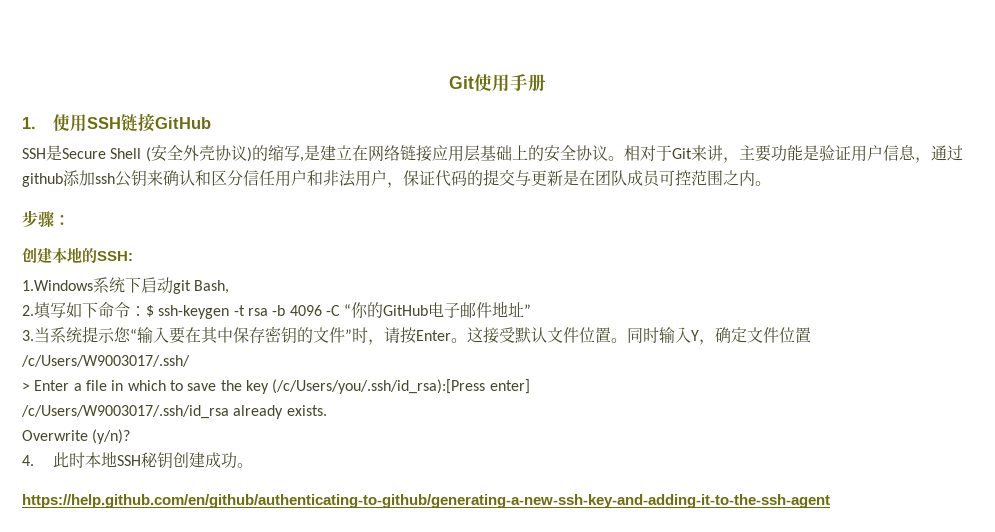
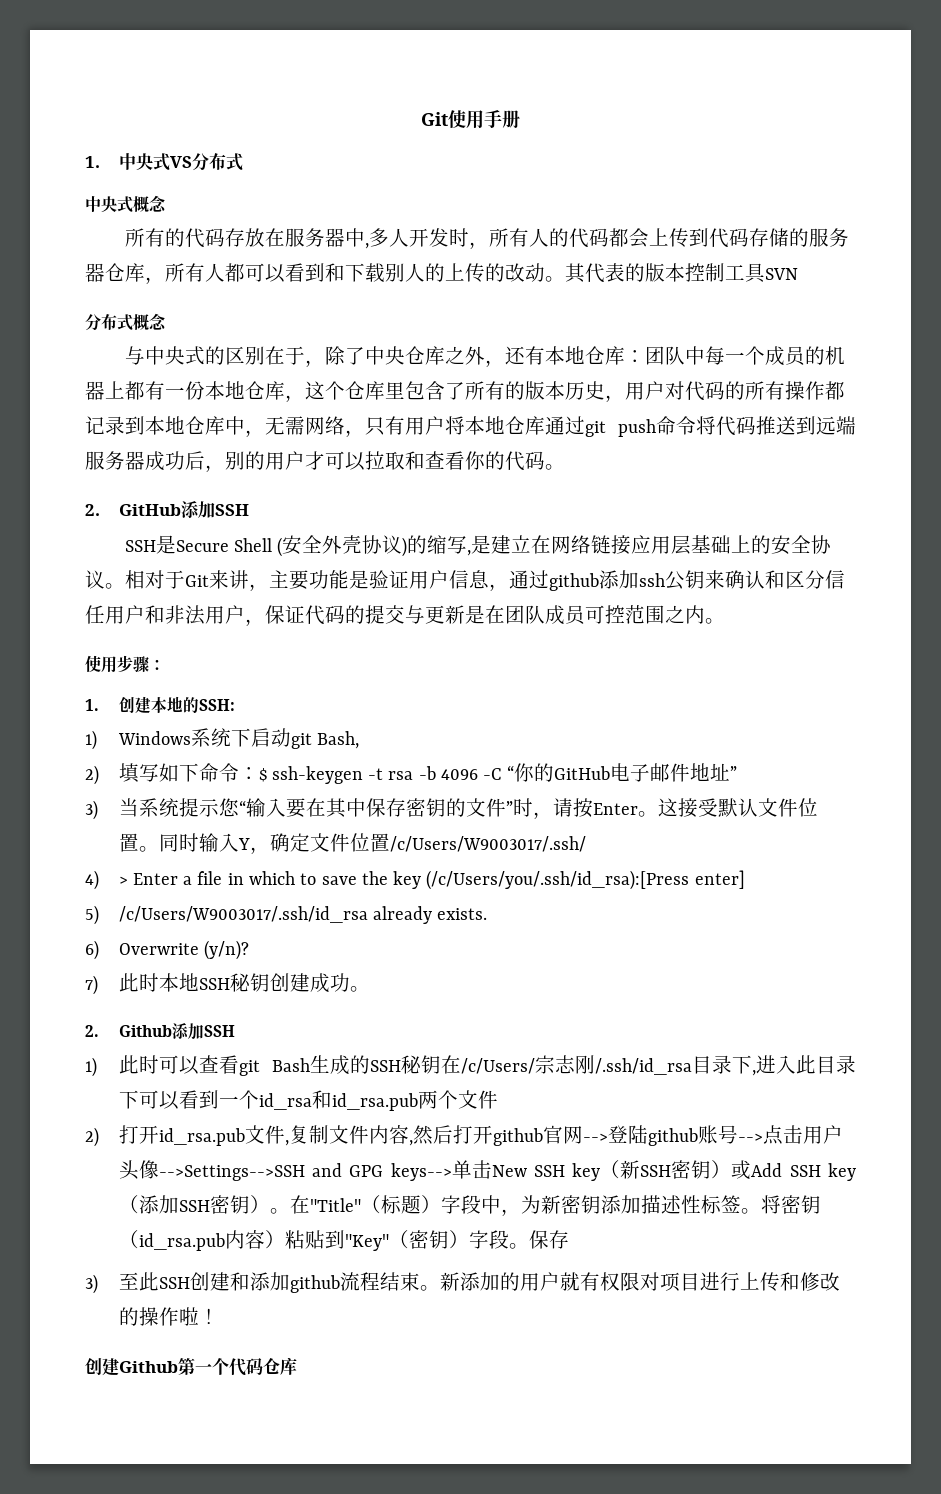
- 1.使用SSH链接GitHub
+ 1.中央式VS分布式
+ 中央式概念
+ 所有的代码存放在服务器中,多人开发时，所有人的代码都会上传到代码存储的服务器仓库，所有人都可以看到和下载别人的上传的改动。其代表的版本控制工具SVN
+ 分布式概念
+ 与中央式的区别在于，除了中央仓库之外，还有本地仓库：团队中每一个成员的机器上都有一份本地仓库，这个仓库里包含了所有的版本历史，用户对代码的所有操作都记录到本地仓库中，无需网络，只有用户将本地仓库通过git push命令将代码推送到远端服务器成功后，别的用户才可以拉取和查看你的代码。
+ 2. GitHub添加SSH
- 步骤：
+ 使用步骤：
- 创建本地的SSH:
+ 1.创建本地的SSH:
- 1.Windows系统下启动git Bash,
+ 1) Windows系统下启动git Bash,
- 2.填写如下命令：$ ssh-keygen -t rsa -b 4096 -C “你的GitHub电子邮件地址”
+ 2)填写如下命令：$ ssh-keygen -t rsa -b 4096 -C “你的GitHub电子邮件地址”
- 3.当系统提示您“输入要在其中保存密钥的文件”时，请按Enter。
+ 3)当系统提示您“输入要在其中保存密钥的文件”时，请按Enter。
- > Enter a file in which to save the key (/c/Users/you/.ssh/id_rsa):[Press enter]
+ 4) > Enter a file in which to save the key (/c/Users/you/.ssh/id_rsa):[Press enter]
- /c/Users/W9003017/.ssh/id_rsa already exists.
+ 5) /c/Users/W9003017/.ssh/id_rsa already exists.
- Overwrite (y/n)?
+ 6) Overwrite (y/n)?
- 4.此时本地SSH秘钥创建成功。
+ 7)此时本地SSH秘钥创建成功。
- https://help.github.com/en/github/authenticating-to-github/generating-a-new-ssh-key-and-adding-it-to-the-ssh-agent
+ 2. Github添加SSH
+ 1)此时可以查看git Bash生成的SSH秘钥在/c/Users/宗志刚/.ssh/id_rsa目录下,进入此目录下可以看到一个id_rsa和id_rsa.pub两个文件
+ 2)打开id_rsa.pub文件,复制文件内容,然后打开github官网-->登陆github账号-->点击用户头像-->Settings-->SSH and GPG keys-->单击New SSH key（新SSH密钥）或Add SSH key（添加SSH密钥）。在"Title"（标题）字段中，为新密钥添加描述性标签。将密钥（id_rsa.pub内容）粘贴到"Key"（密钥）字段。保存
+ 3)至此SSH创建和添加github流程结束。新添加的用户就有权限对项目进行上传和修改的操作啦！
+ 创建Github第一个代码仓库

